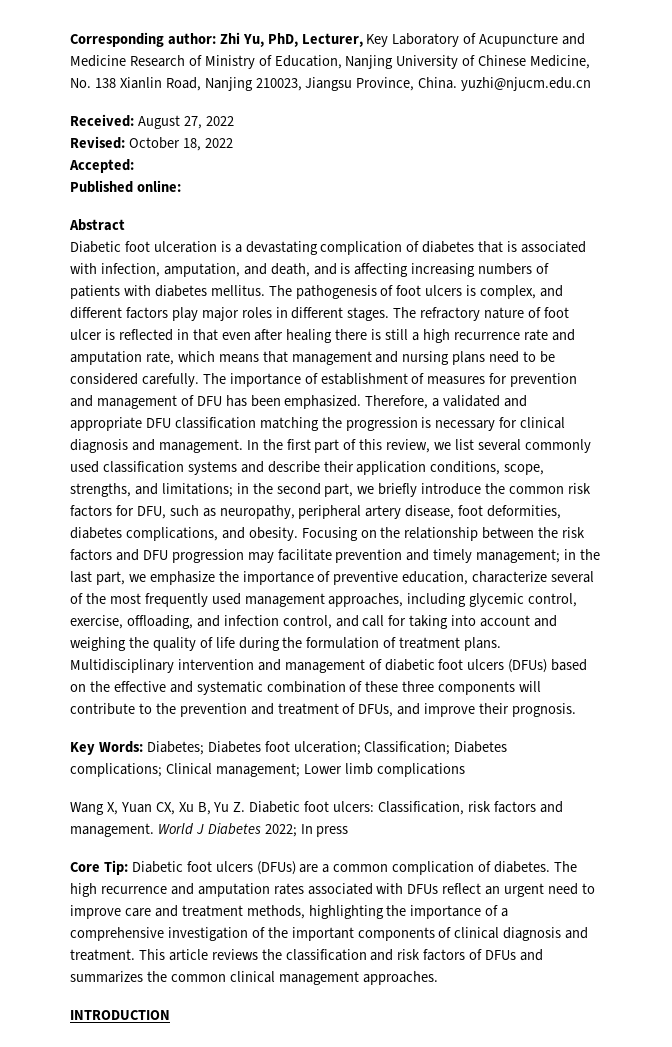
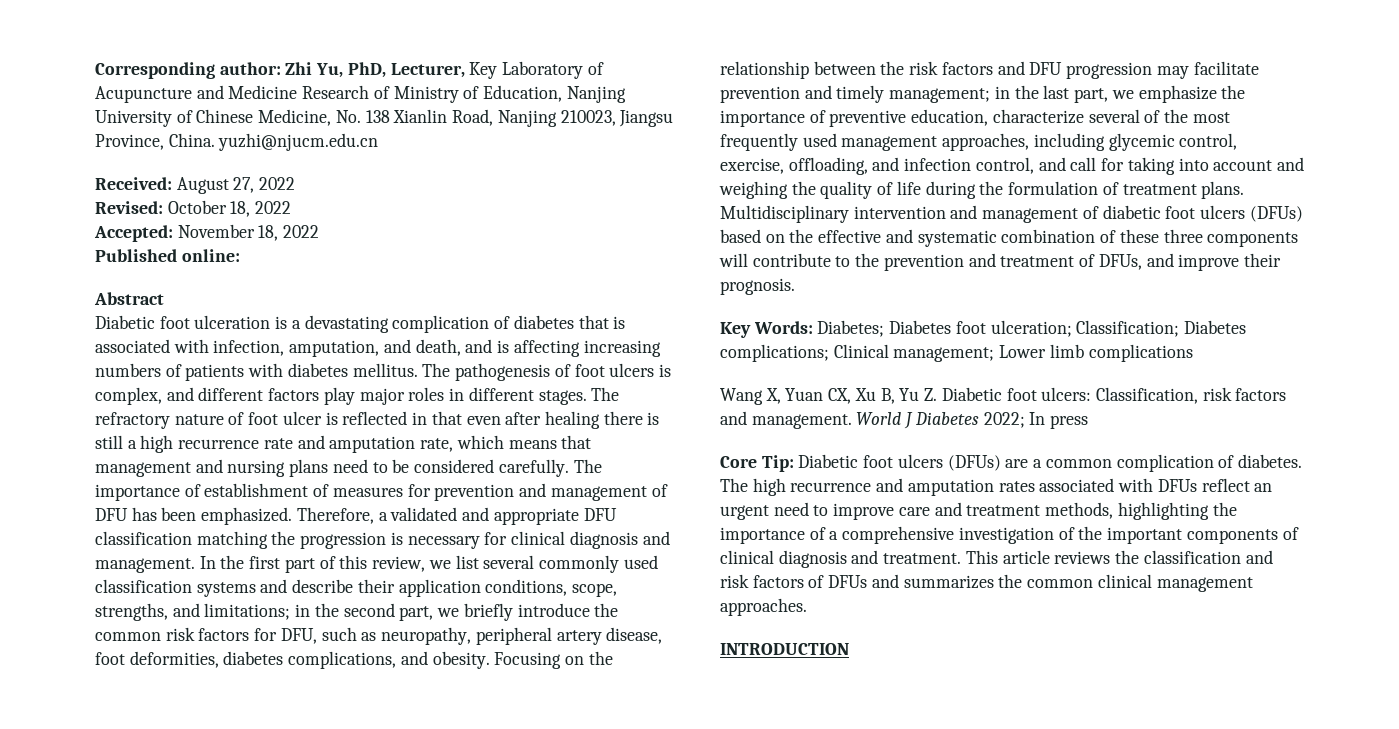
- Accepted:
+ Accepted: November 18, 2022

